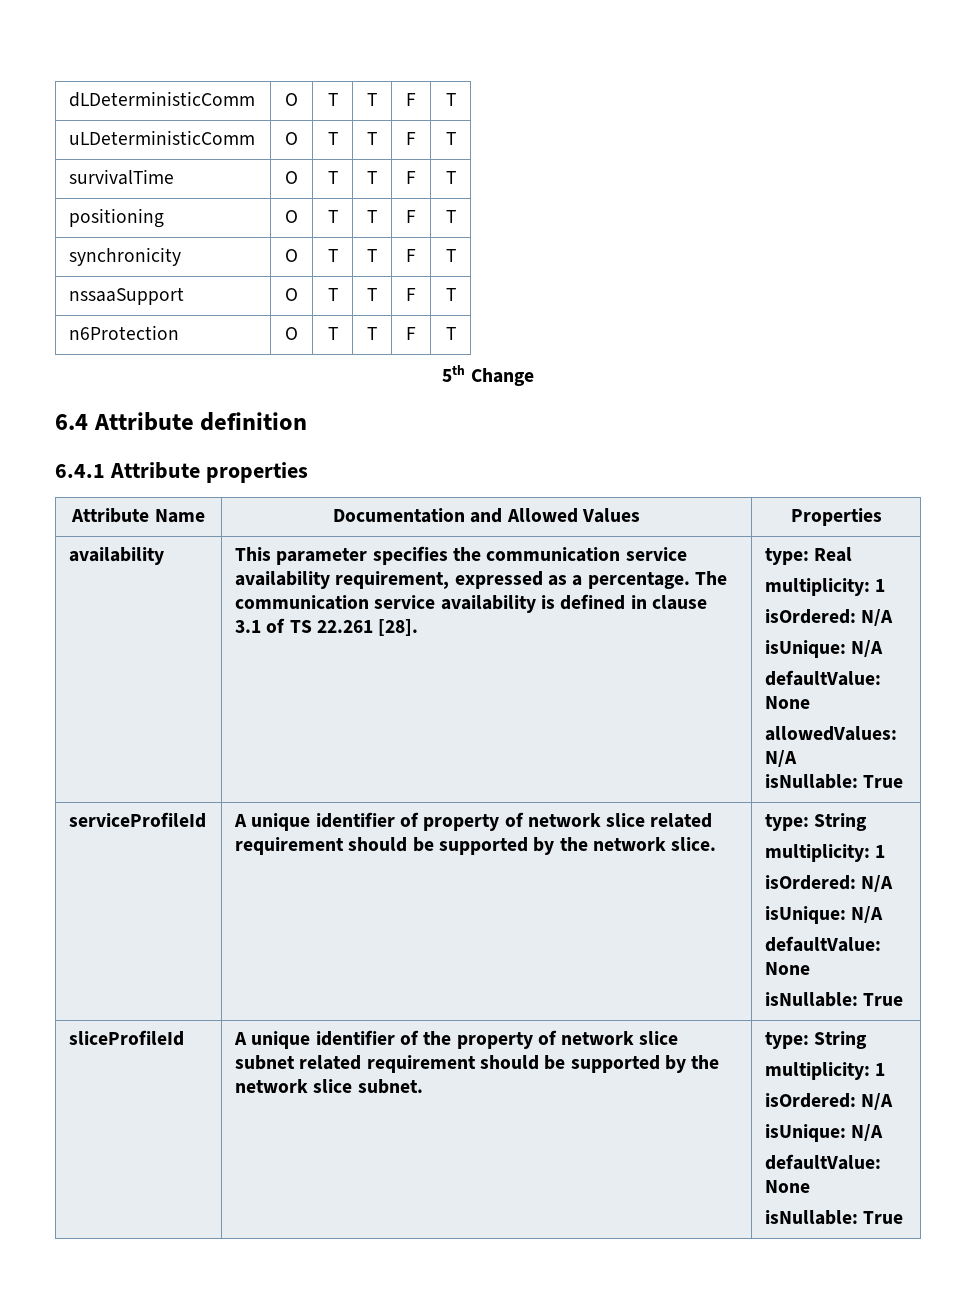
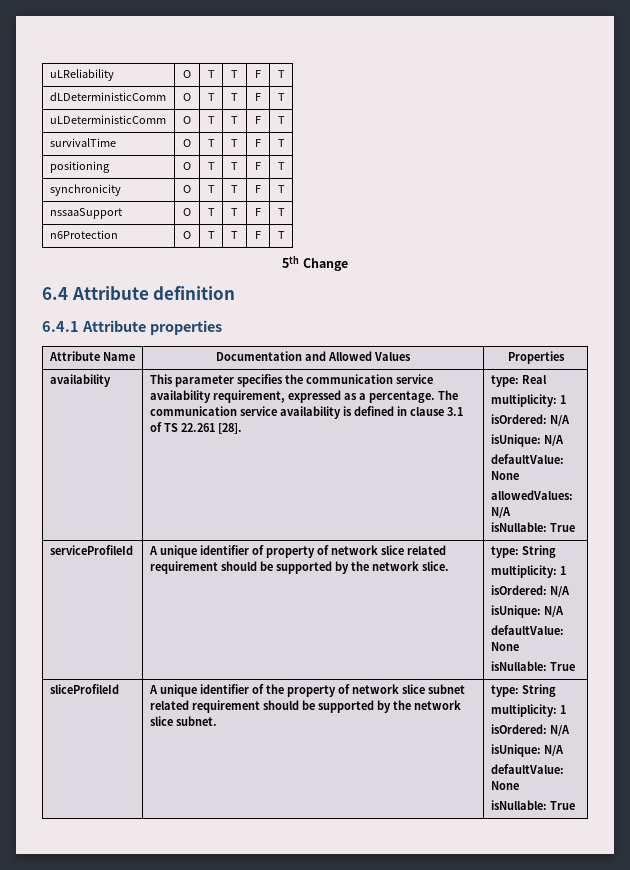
+ uLReliability | O | T | T | F | T

